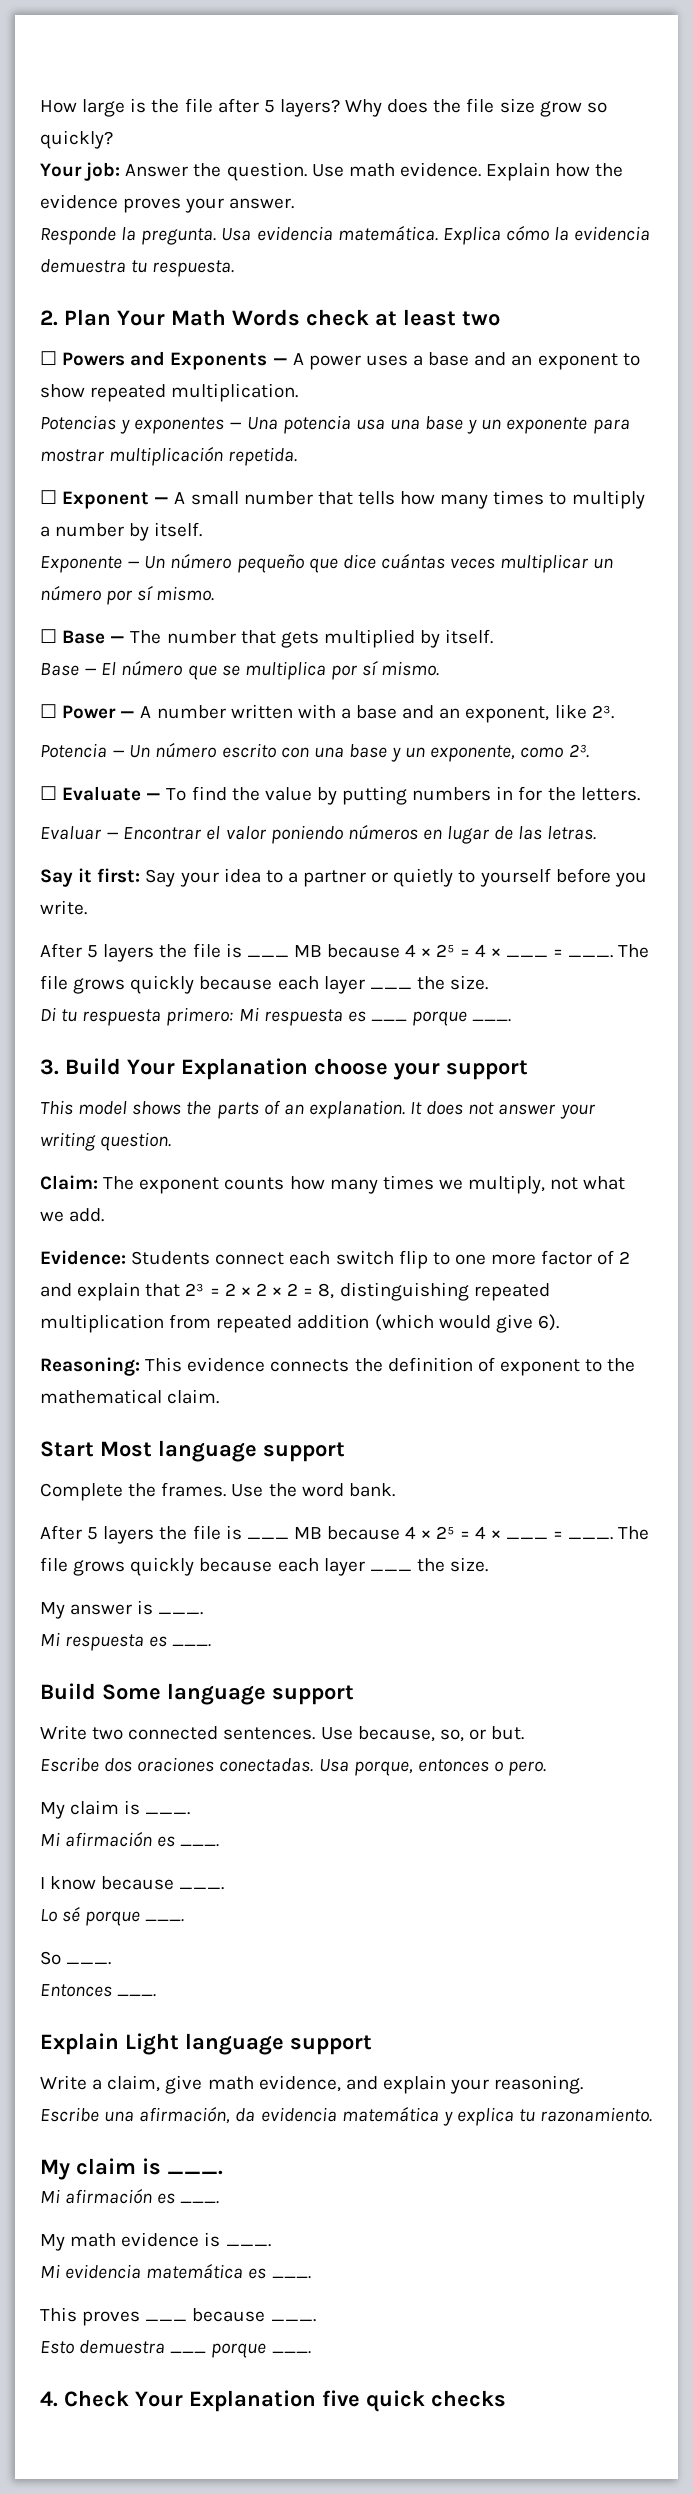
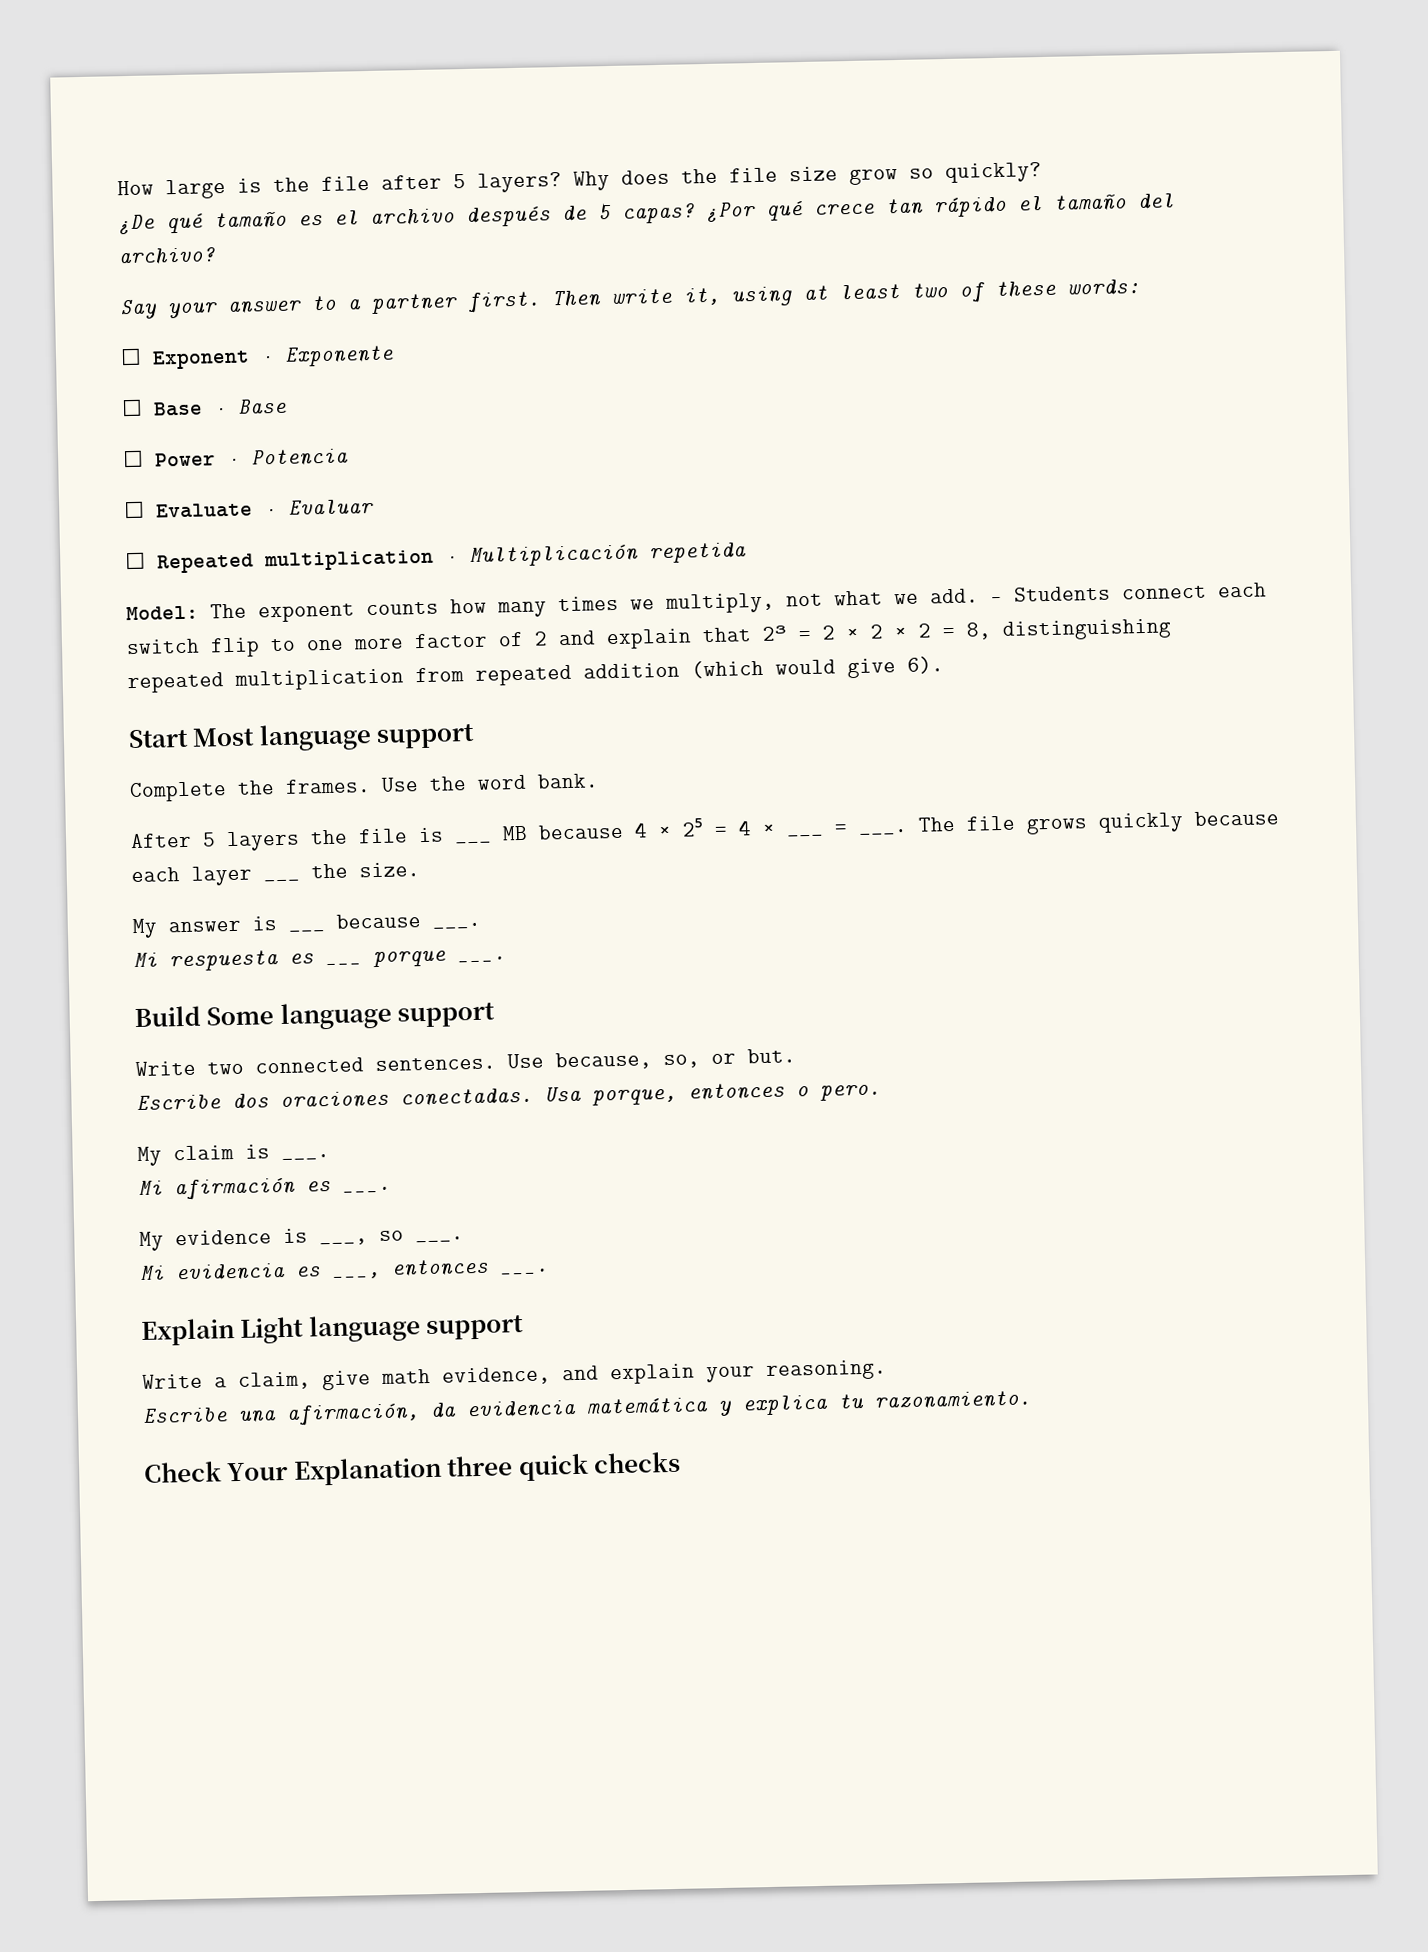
- Your job: Answer the question. Use math evidence. Explain how the evidence proves your answer.
- Responde la pregunta. Usa evidencia matemática. Explica cómo la evidencia demuestra tu respuesta.
- 2. Plan Your Math Words check at least two
- ☐ Powers and Exponents — A power uses a base and an exponent to show repeated multiplication.
- Potencias y exponentes — Una potencia usa una base y un exponente para mostrar multiplicación repetida.
- ☐ Exponent — A small number that tells how many times to multiply a number by itself.
- Exponente — Un número pequeño que dice cuántas veces multiplicar un número por sí mismo.
- ☐ Base — The number that gets multiplied by itself.
- Base — El número que se multiplica por sí mismo.
- ☐ Power — A number written with a base and an exponent, like 2³.
- Potencia — Un número escrito con una base y un exponente, como 2³.
- ☐ Evaluate — To find the value by putting numbers in for the letters.
- Evaluar — Encontrar el valor poniendo números en lugar de las letras.
- Say it first: Say your idea to a partner or quietly to yourself before you write.
- After 5 layers the file is ___ MB because 4 × 2⁵ = 4 × ___ = ___. The file grows quickly because each layer ___ the size.
- Di tu respuesta primero: Mi respuesta es ___ porque ___.
- 3. Build Your Explanation choose your support
- This model shows the parts of an explanation. It does not answer your writing question.
- Claim: The exponent counts how many times we multiply, not what we add.
- Evidence: Students connect each switch flip to one more factor of 2 and explain that 2³ = 2 × 2 × 2 = 8, distinguishing repeated multiplication from repeated addition (which would give 6).
+ ¿De qué tamaño es el archivo después de 5 capas? ¿Por qué crece tan rápido el tamaño del archivo?
+ Say your answer to a partner first. Then write it, using at least two of these words:
+ ☐ Exponent · Exponente
+ ☐ Base · Base
+ ☐ Power · Potencia
+ ☐ Evaluate · Evaluar
+ ☐ Repeated multiplication · Multiplicación repetida
+ Model: The exponent counts how many times we multiply, not what we add. — Students connect each switch flip to one more factor of 2 and explain that 2³ = 2 × 2 × 2 = 8, distinguishing repeated multiplication from repeated addition (which would give 6).
- Reasoning: This evidence connects the definition of exponent to the mathematical claim.
- My answer is ___.
+ My answer is ___ because ___.
- Mi respuesta es ___.
+ Mi respuesta es ___ porque ___.
- I know because ___.
- Lo sé porque ___.
- So ___.
- Entonces ___.
+ My evidence is ___, so ___.
+ Mi evidencia es ___, entonces ___.
  Escribe una afirmación, da evidencia matemática y explica tu razonamiento.
- My claim is ___.
- Mi afirmación es ___.
- My math evidence is ___.
- Mi evidencia matemática es ___.
- This proves ___ because ___.
- Esto demuestra ___ porque ___.
- 4. Check Your Explanation five quick checks
+ Check Your Explanation three quick checks

